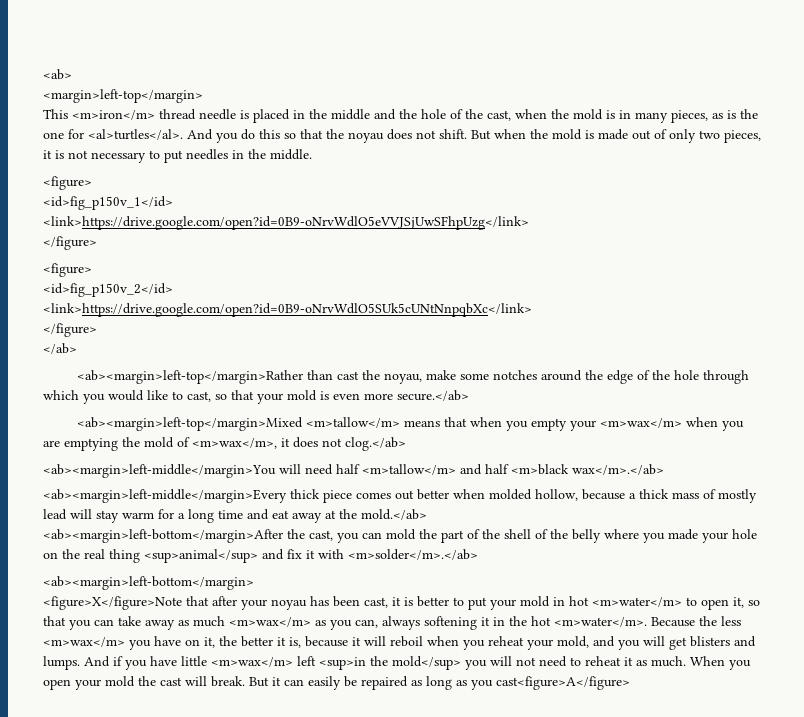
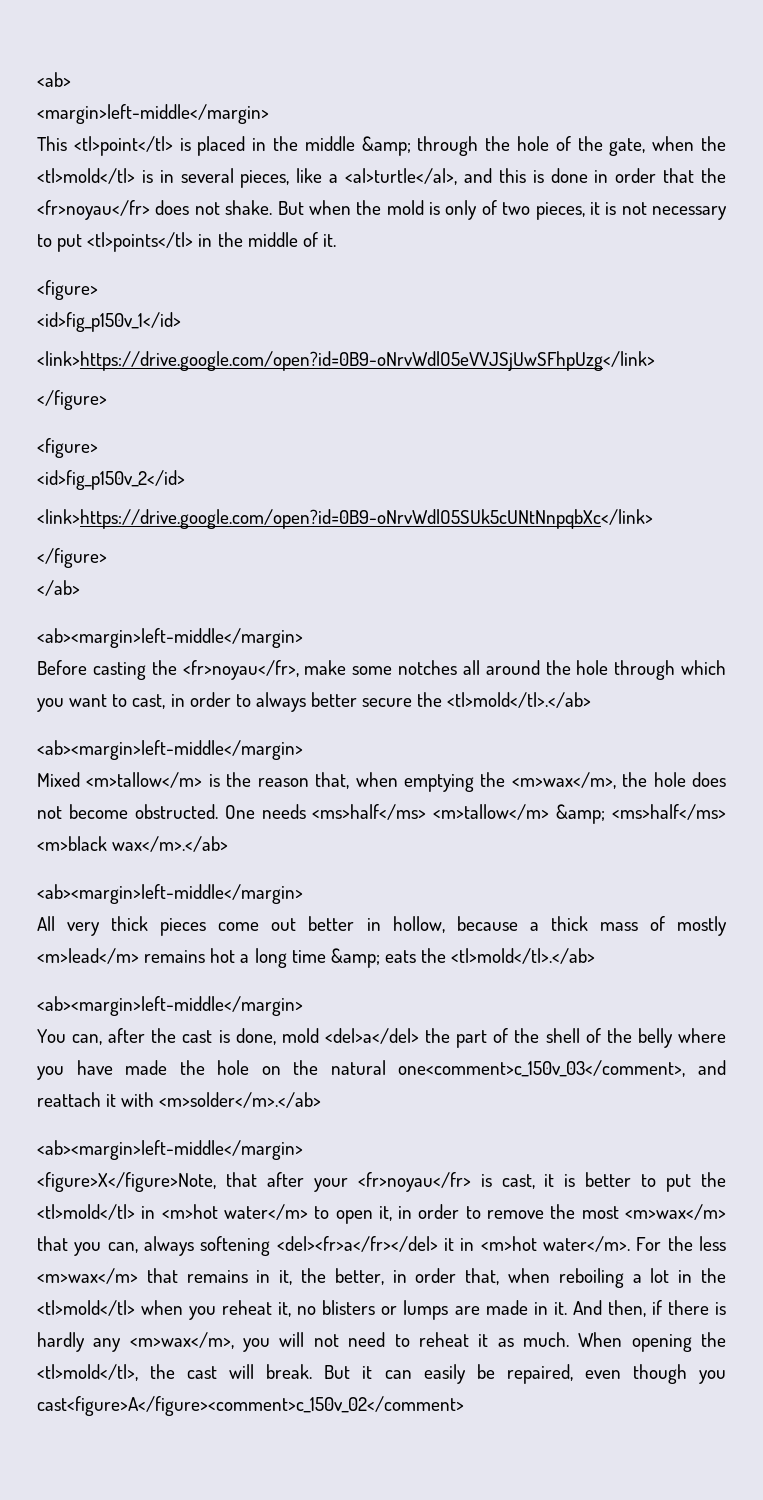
- <margin>left-top</margin>
+ <margin>left-middle</margin>
- This <m>iron</m> thread needle is placed in the middle and the hole of the cast, when the mold is in many pieces, as is the one for <al>turtles</al>. And you do this so that the noyau does not shift.
+ This <tl>point</tl> is placed in the middle &amp; through the hole of the gate, when the <tl>mold</tl> is in several pieces, like a <al>turtle</al>, and this is done in order that the <fr>noyau</fr> does not shake.
- But when the mold is made out of only two pieces, it is not necessary to put needles in the middle.
+ But when the mold is only of two pieces, it is not necessary to put <tl>points</tl> in the middle of it.
  </ab>
- <ab><margin>left-top</margin>Rather than cast the noyau, make some notches around the edge of the hole through which you would like to cast, so that your mold is even more secure.</ab>
- <ab><margin>left-top</margin>Mixed <m>tallow</m> means that when you empty your <m>wax</m> when you are emptying the mold of <m>wax</m>, it does not clog.</ab>
- <ab><margin>left-middle</margin>You will need half <m>tallow</m> and half <m>black wax</m>.</ab>
- <ab><margin>left-middle</margin>Every thick piece comes out better when molded hollow, because a thick mass of mostly lead will stay warm for a long time and eat away at the mold.</ab>
- <ab><margin>left-bottom</margin>After the cast, you can mold the part of the shell of the belly where you made your hole on the real thing <sup>animal</sup> and fix it with <m>solder</m>.</ab>
- <ab><margin>left-bottom</margin>
- <figure>X</figure>Note that after your noyau has been cast, it is better to put your mold in hot <m>water</m> to open it, so that you can take away as much <m>wax</m> as you can, always softening it in the hot <m>water</m>. Because the less <m>wax</m> you have on it, the better it is, because it will reboil when you reheat your mold, and you will get blisters and lumps. And if you have little <m>wax</m> left <sup>in the mold</sup> you will not need to reheat it as much.
+ <ab><margin>left-middle</margin>
+ Before casting the <fr>noyau</fr>, make some notches all around the hole through which you want to cast, in order to always better secure the <tl>mold</tl>.</ab>
+ <ab><margin>left-middle</margin>
+ Mixed <m>tallow</m> is the reason that, when emptying the <m>wax</m>, the hole does not become obstructed. One needs <ms>half</ms> <m>tallow</m> &amp; <ms>half</ms> <m>black wax</m>.</ab>
+ <ab><margin>left-middle</margin>
+ All very thick pieces come out better in hollow, because a thick mass of mostly <m>lead</m> remains hot a long time &amp; eats the <tl>mold</tl>.</ab>
+ <ab><margin>left-middle</margin>
+ You can, after the cast is done, mold <del>a</del> the part of the shell of the belly where you have made the hole on the natural one<comment>c_150v_03</comment>, and reattach it with <m>solder</m>.</ab>
+ <ab><margin>left-middle</margin>
+ <figure>X</figure>Note, that after your <fr>noyau</fr> is cast, it is better to put the <tl>mold</tl> in <m>hot water</m> to open it, in order to remove the most <m>wax</m> that you can, always softening <del><fr>a</fr></del> it in <m>hot water</m>. For the less <m>wax</m> that remains in it, the better, in order that, when reboiling a lot in the <tl>mold</tl> when you reheat it, no blisters or lumps are made in it. And then, if there is hardly any <m>wax</m>, you will not need to reheat it as much.
- When you open your mold the cast will break.
+ When opening the <tl>mold</tl>, the cast will break.
- But it can easily be repaired as long as you cast<figure>A</figure>
+ But it can easily be repaired, even though you cast<figure>A</figure><comment>c_150v_02</comment>

